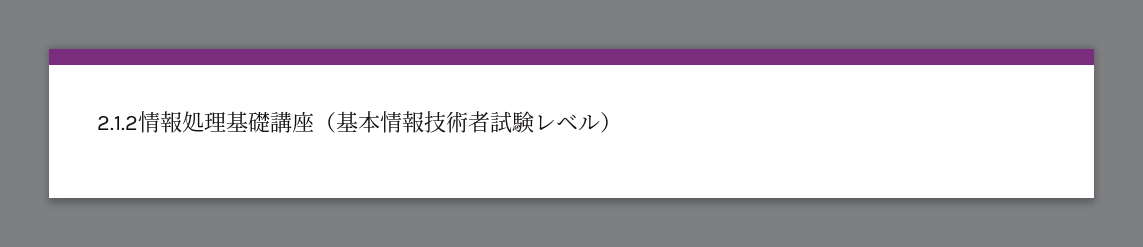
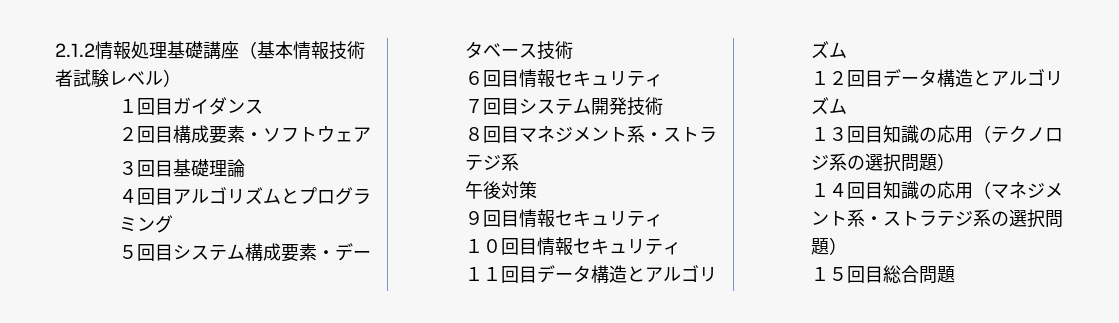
+ １回目ガイダンス
+ ２回目構成要素・ソフトウェア
+ ３回目基礎理論
+ ４回目アルゴリズムとプログラミング
+ ５回目システム構成要素・データベース技術
+ ６回目情報セキュリティ
+ ７回目システム開発技術
+ ８回目マネジメント系・ストラテジ系
+ 午後対策
+ ９回目情報セキュリティ
+ １０回目情報セキュリティ
+ １１回目データ構造とアルゴリズム
+ １２回目データ構造とアルゴリズム
+ １３回目知識の応用（テクノロジ系の選択問題）
+ １４回目知識の応用（マネジメント系・ストラテジ系の選択問題）
+ １５回目総合問題

